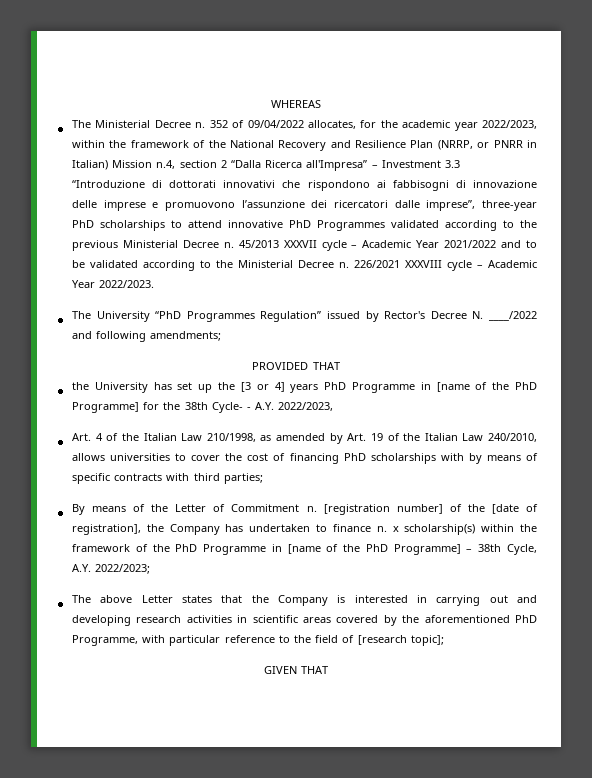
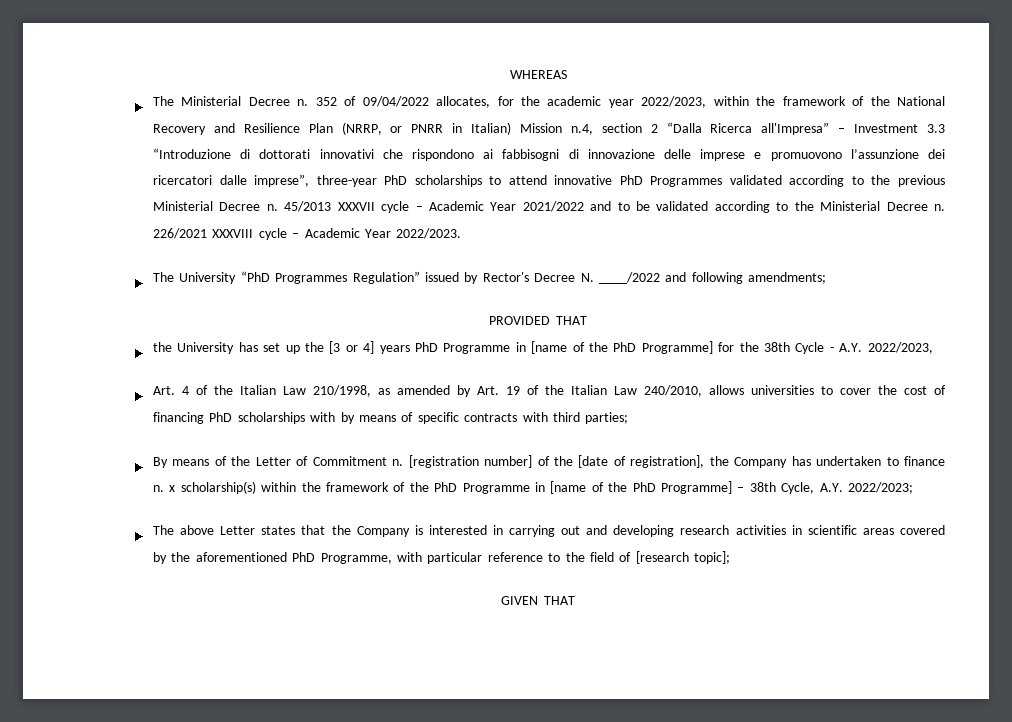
- the University has set up the [3 or 4] years PhD Programme in [name of the PhD Programme] for the 38th Cycle- - A.Y. 2022/2023,
+ the University has set up the [3 or 4] years PhD Programme in [name of the PhD Programme] for the 38th Cycle - A.Y. 2022/2023,

